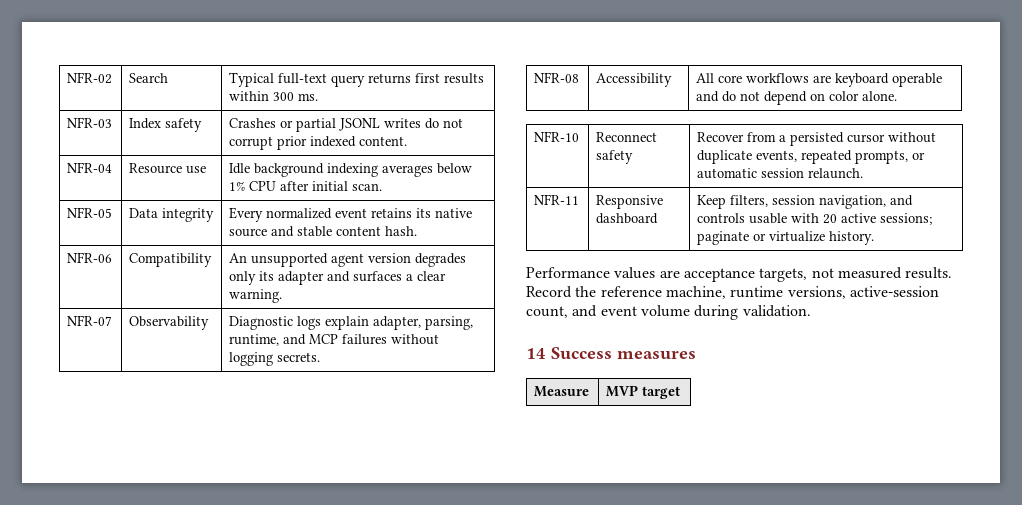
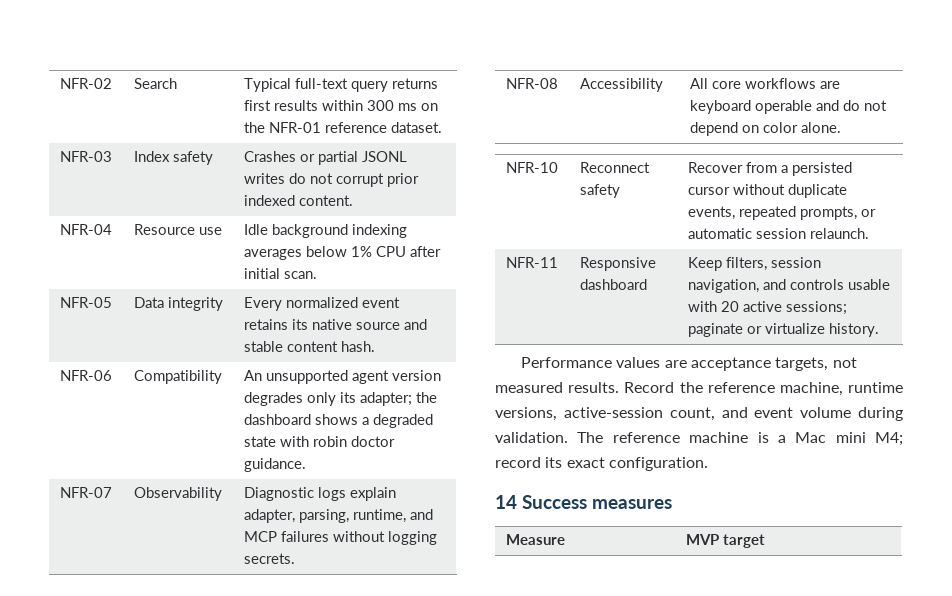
- NFR-02 | Search | Typical full-text query returns first results within 300 ms.
+ NFR-02 | Search | Typical full-text query returns first results within 300 ms on the NFR-01 reference dataset.
- NFR-06 | Compatibility | An unsupported agent version degrades only its adapter and surfaces a clear warning.
+ NFR-06 | Compatibility | An unsupported agent version degrades only its adapter; the dashboard shows a degraded state with robin doctor guidance.
+ The reference machine is a Mac mini M4; record its exact configuration.

